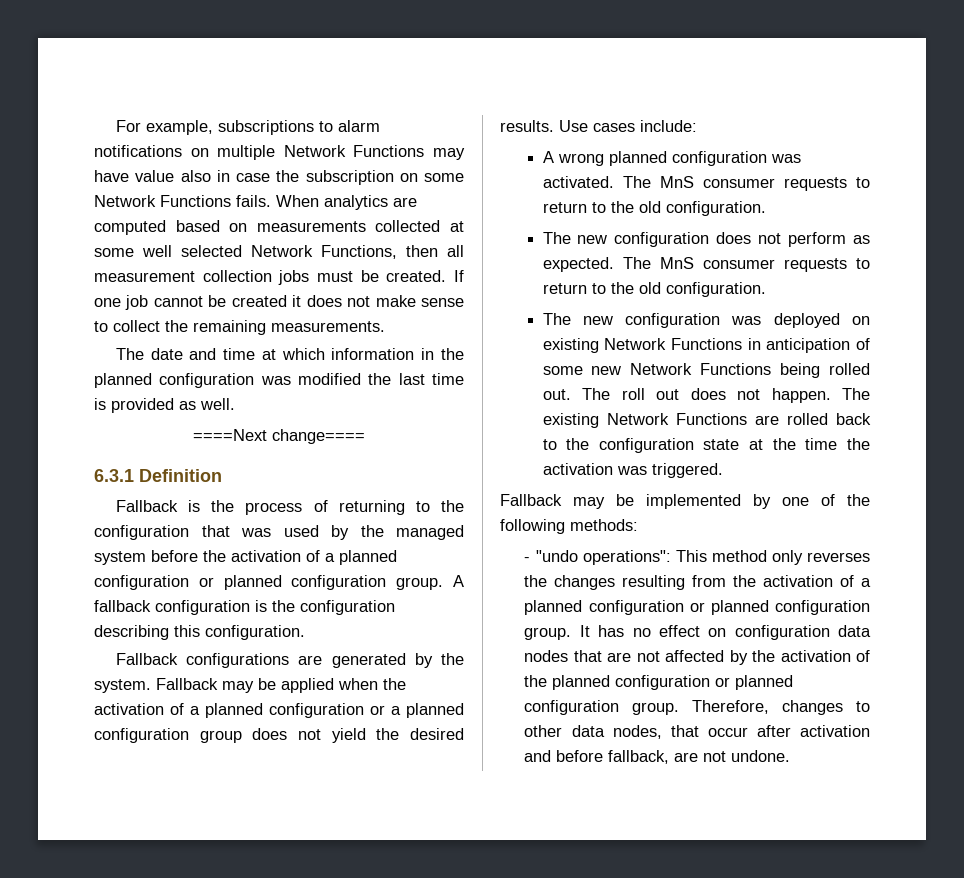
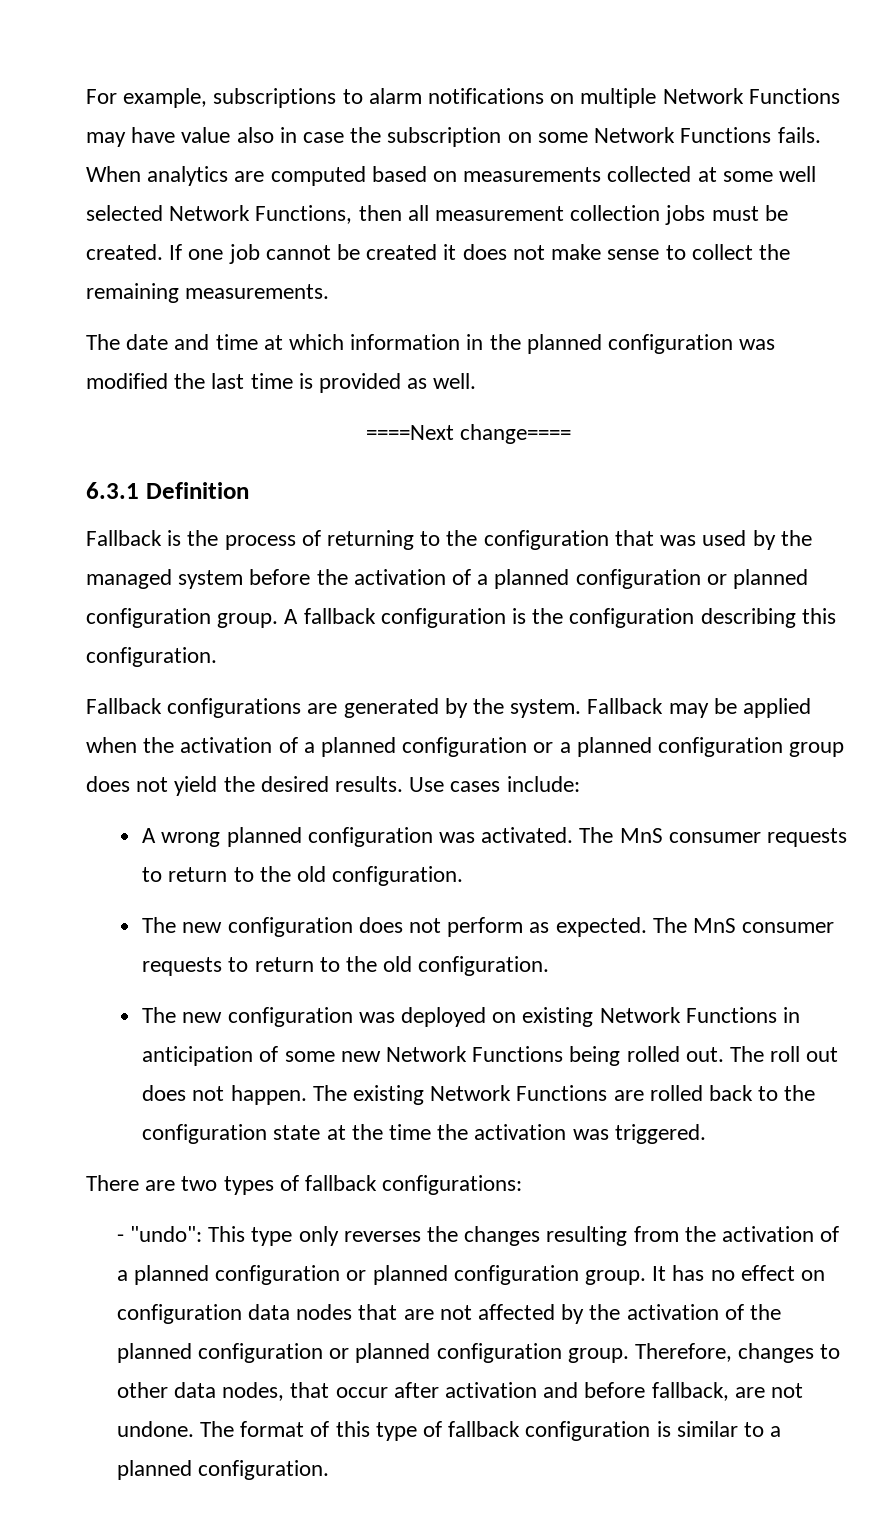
- Fallback may be implemented by one of the following methods:
- - "undo operations": This method only reverses the changes resulting from the activation of a planned configuration or planned configuration group.
+ There are two types of fallback configurations:
+ - "undo": This type only reverses the changes resulting from the activation of a planned configuration or planned configuration group.
+ The format of this type of fallback configuration is similar to a planned configuration.

